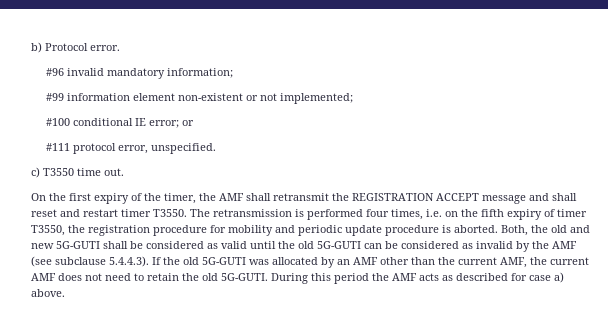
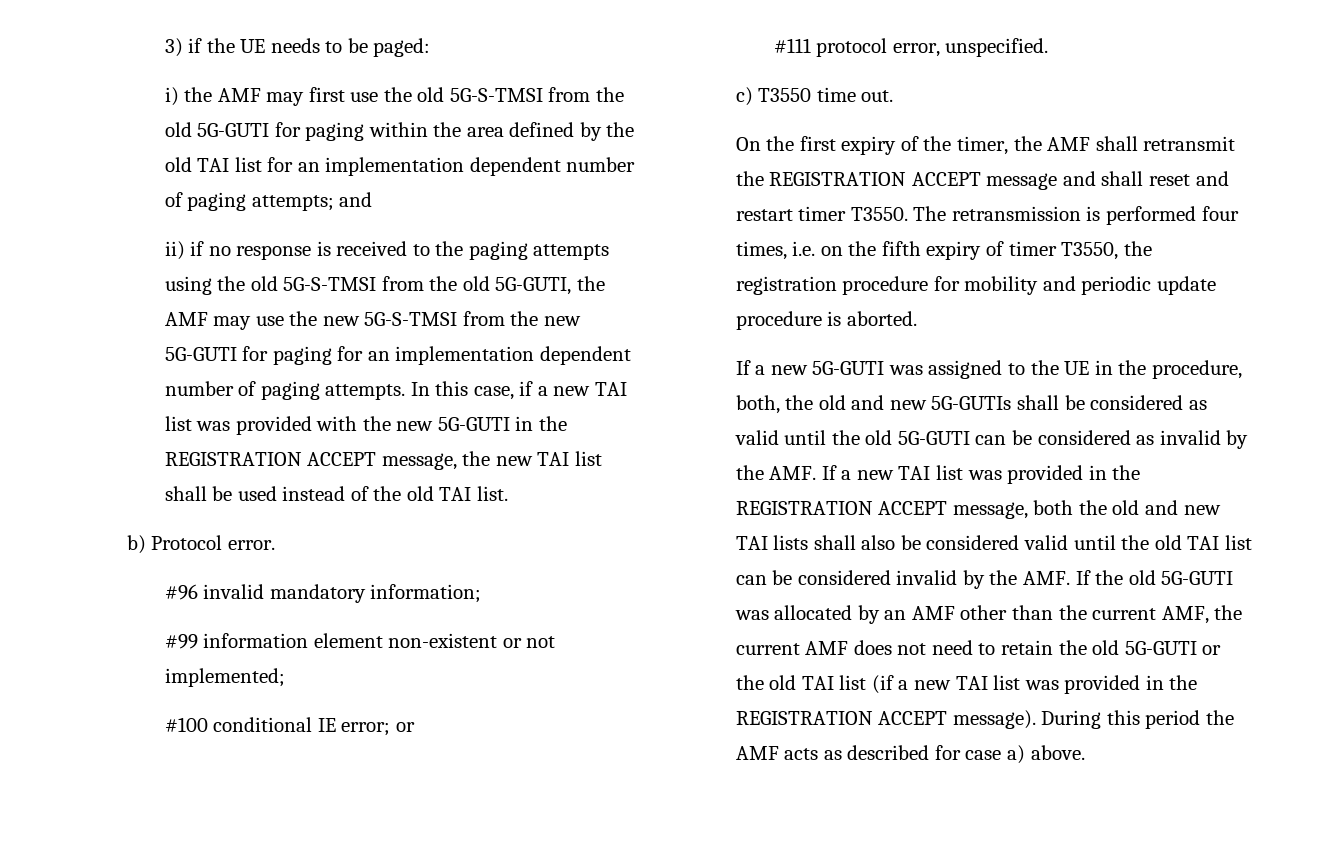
+ 3) if the UE needs to be paged:
+ i) the AMF may first use the old 5G-S-TMSI from the old 5G-GUTI for paging within the area defined by the old TAI list for an implementation dependent number of paging attempts; and
+ ii) if no response is received to the paging attempts using the old 5G-S-TMSI from the old 5G-GUTI, the AMF may use the new 5G-S-TMSI from the new 5G-GUTI for paging for an implementation dependent number of paging attempts. In this case, if a new TAI list was provided with the new 5G-GUTI in the REGISTRATION ACCEPT message, the new TAI list shall be used instead of the old TAI list.
- The retransmission is performed four times, i.e. on the fifth expiry of timer T3550, the registration procedure for mobility and periodic update procedure is aborted. Both, the old and new 5G-GUTI shall be considered as valid until the old 5G-GUTI can be considered as invalid by the AMF (see subclause 5.4.4.3). If the old 5G-GUTI was allocated by an AMF other than the current AMF, the current AMF does not need to retain the old 5G-GUTI.
+ The retransmission is performed four times, i.e. on the fifth expiry of timer T3550, the registration procedure for mobility and periodic update procedure is aborted.
+ If a new 5G-GUTI was assigned to the UE in the procedure, both, the old and new 5G-GUTIs shall be considered as valid until the old 5G-GUTI can be considered as invalid by the AMF. If a new TAI list was provided in the REGISTRATION ACCEPT message, both the old and new TAI lists shall also be considered valid until the old TAI list can be considered invalid by the AMF. If the old 5G-GUTI was allocated by an AMF other than the current AMF, the current AMF does not need to retain the old 5G-GUTI or the old TAI list (if a new TAI list was provided in the REGISTRATION ACCEPT message).

